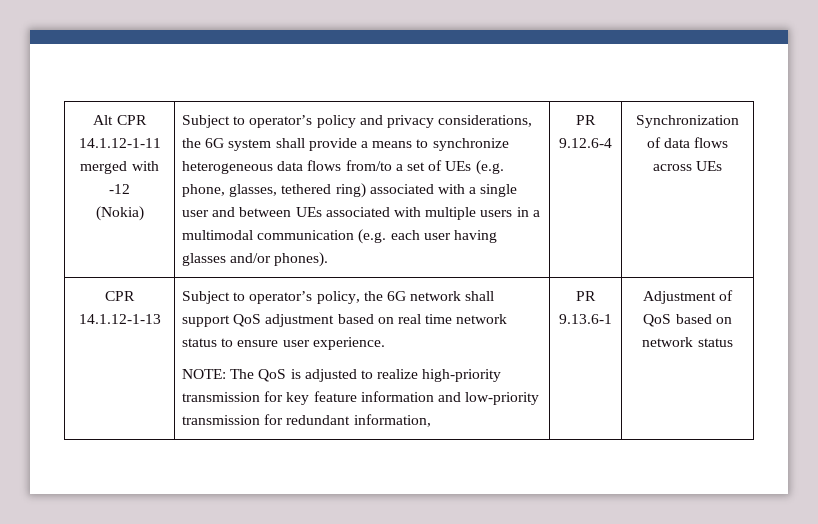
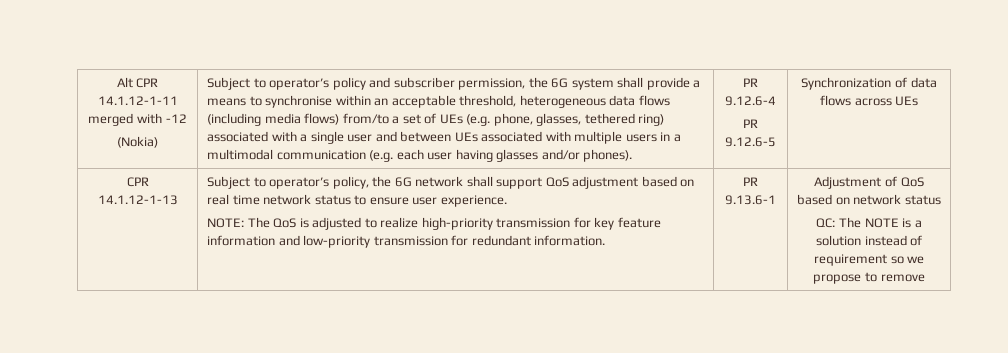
- Subject to operator’s policy and privacy considerations, the 6G system shall provide a means to synchronize heterogeneous data flows from/to a set of UEs (e.g. phone, glasses, tethered ring) associated with a single user and between UEs associated with multiple users in a multimodal communication (e.g. each user having glasses and/or phones).
+ Subject to operator’s policy and subscriber permission, the 6G system shall provide a means to synchronise within an acceptable threshold, heterogeneous data flows (including media flows) from/to a set of UEs (e.g. phone, glasses, tethered ring) associated with a single user and between UEs associated with multiple users in a multimodal communication (e.g. each user having glasses and/or phones).
+ PR 9.12.6-5
- NOTE: The QoS is adjusted to realize high-priority transmission for key feature information and low-priority transmission for redundant information,
+ NOTE: The QoS is adjusted to realize high-priority transmission for key feature information and low-priority transmission for redundant information.
+ QC: The NOTE is a solution instead of requirement so we propose to remove

